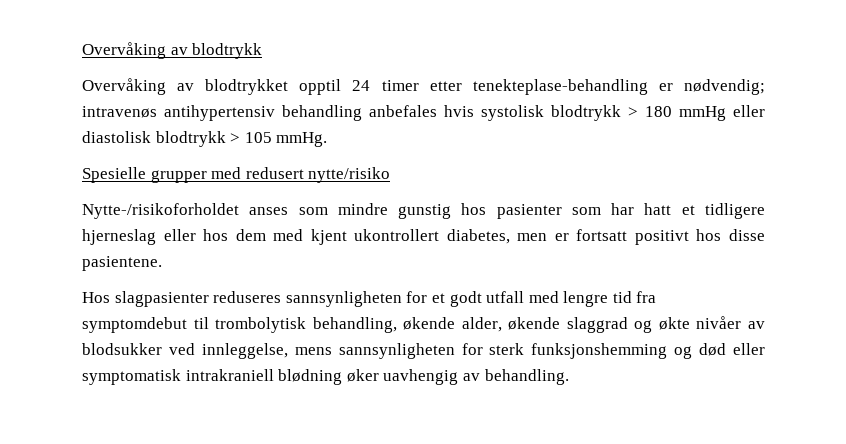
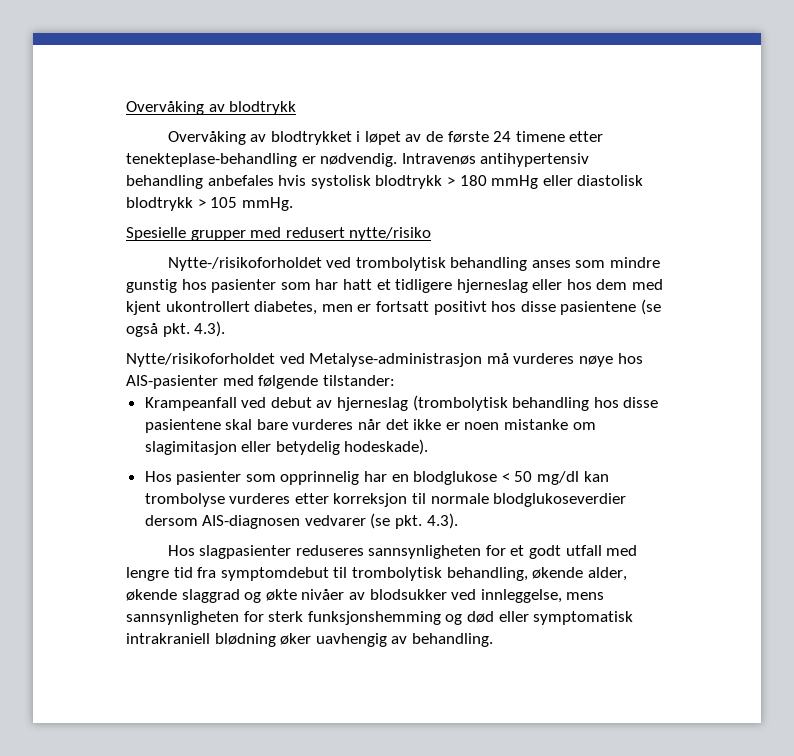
- Overvåking av blodtrykket opptil 24 timer etter tenekteplase-behandling er nødvendig; intravenøs antihypertensiv behandling anbefales hvis systolisk blodtrykk > 180 mmHg eller diastolisk blodtrykk > 105 mmHg.
+ Overvåking av blodtrykket i løpet av de første 24 timene etter tenekteplase-behandling er nødvendig. Intravenøs antihypertensiv behandling anbefales hvis systolisk blodtrykk > 180 mmHg eller diastolisk blodtrykk > 105 mmHg.
- Nytte-/risikoforholdet anses som mindre gunstig hos pasienter som har hatt et tidligere hjerneslag eller hos dem med kjent ukontrollert diabetes, men er fortsatt positivt hos disse pasientene.
+ Nytte-/risikoforholdet ved trombolytisk behandling anses som mindre gunstig hos pasienter som har hatt et tidligere hjerneslag eller hos dem med kjent ukontrollert diabetes, men er fortsatt positivt hos disse pasientene (se også pkt. 4.3).
+ Nytte/risikoforholdet ved Metalyse-administrasjon må vurderes nøye hos AIS-pasienter med følgende tilstander:
+ Krampeanfall ved debut av hjerneslag (trombolytisk behandling hos disse pasientene skal bare vurderes når det ikke er noen mistanke om slagimitasjon eller betydelig hodeskade).
+ Hos pasienter som opprinnelig har en blodglukose < 50 mg/dl kan trombolyse vurderes etter korreksjon til normale blodglukoseverdier dersom AIS-diagnosen vedvarer (se pkt. 4.3).

